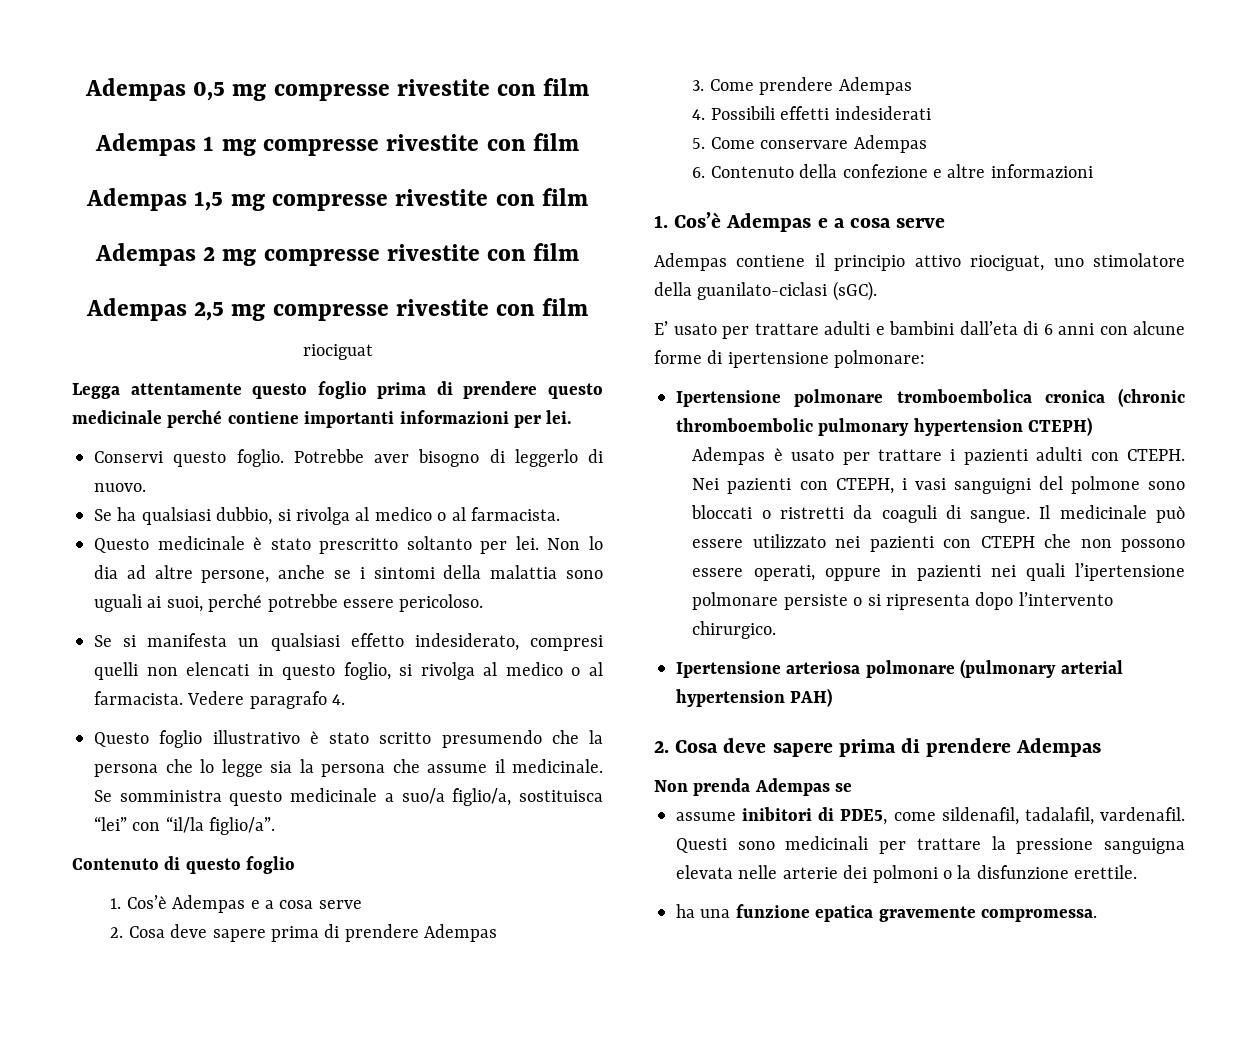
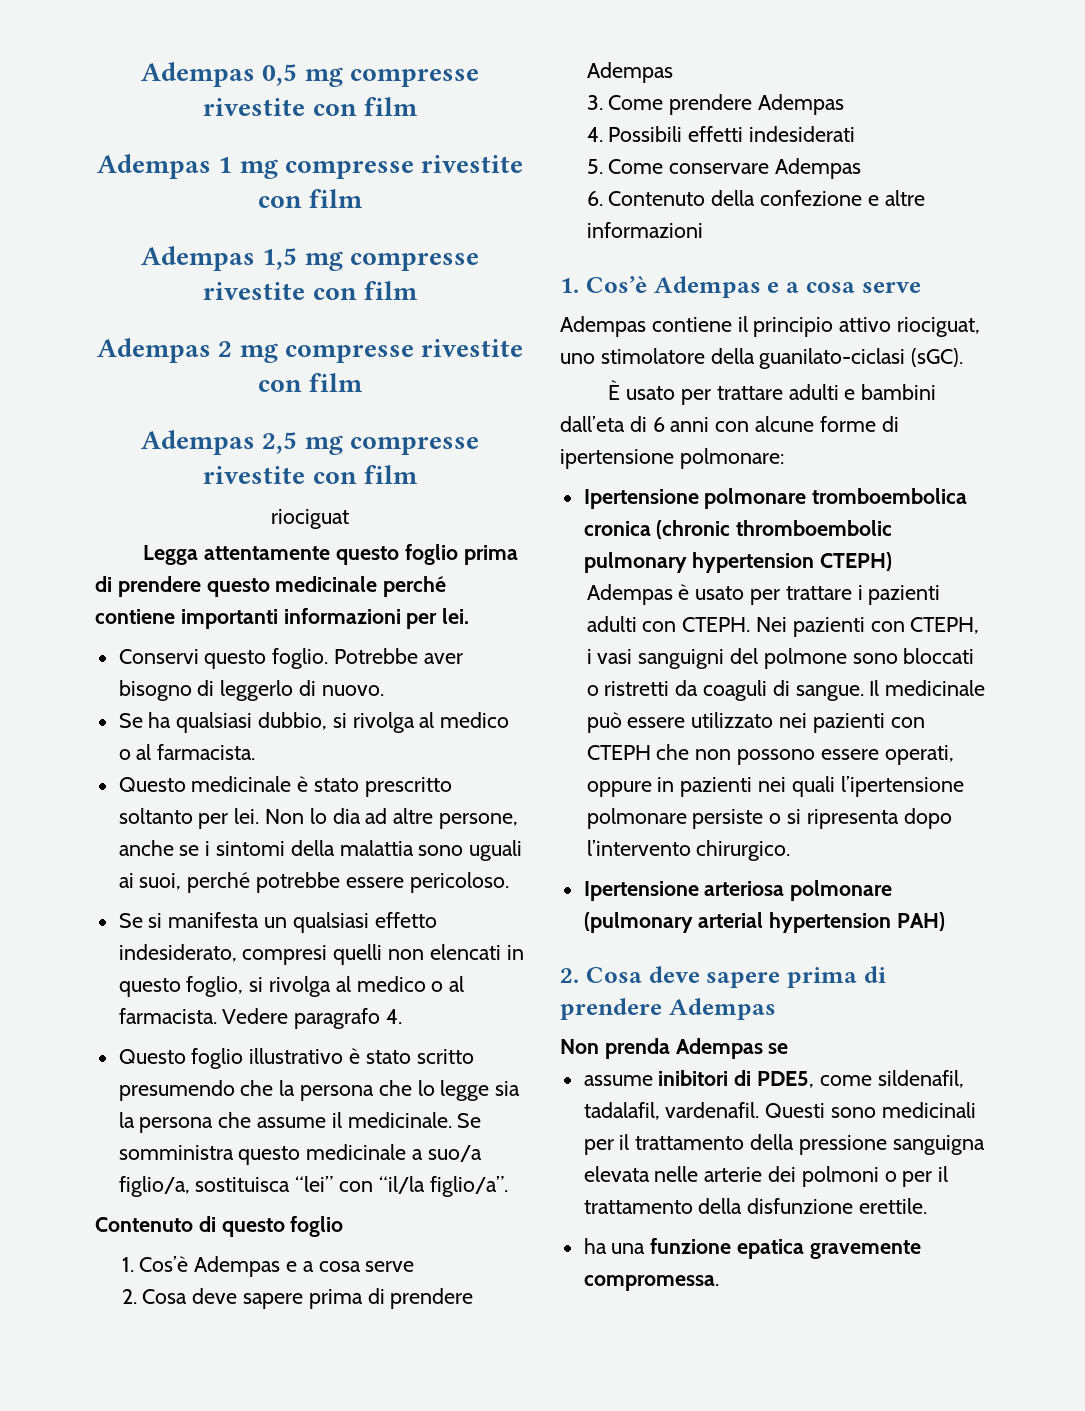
- E’ usato per trattare adulti e bambini dall’eta di 6 anni con alcune forme di ipertensione polmonare:
+ È usato per trattare adulti e bambini dall’eta di 6 anni con alcune forme di ipertensione polmonare:
- Questi sono medicinali per trattare la pressione sanguigna elevata nelle arterie dei polmoni o la disfunzione erettile.
+ Questi sono medicinali per il trattamento della pressione sanguigna elevata nelle arterie dei polmoni o per il trattamento della disfunzione erettile.

